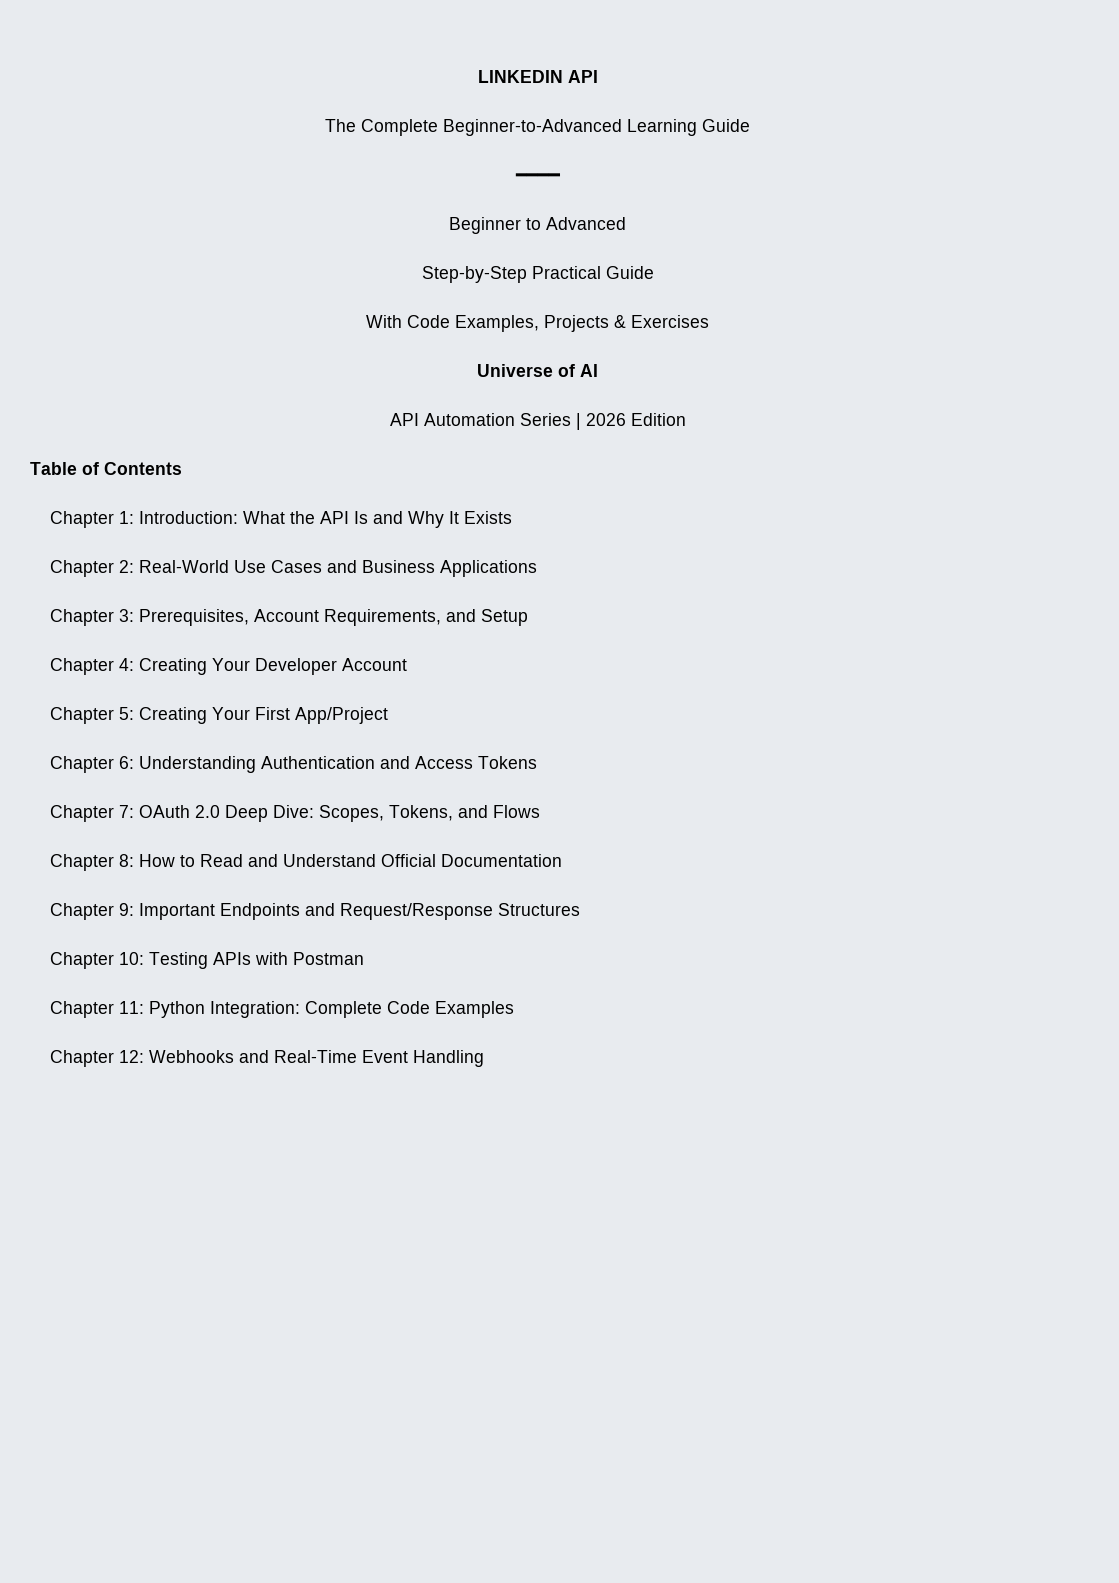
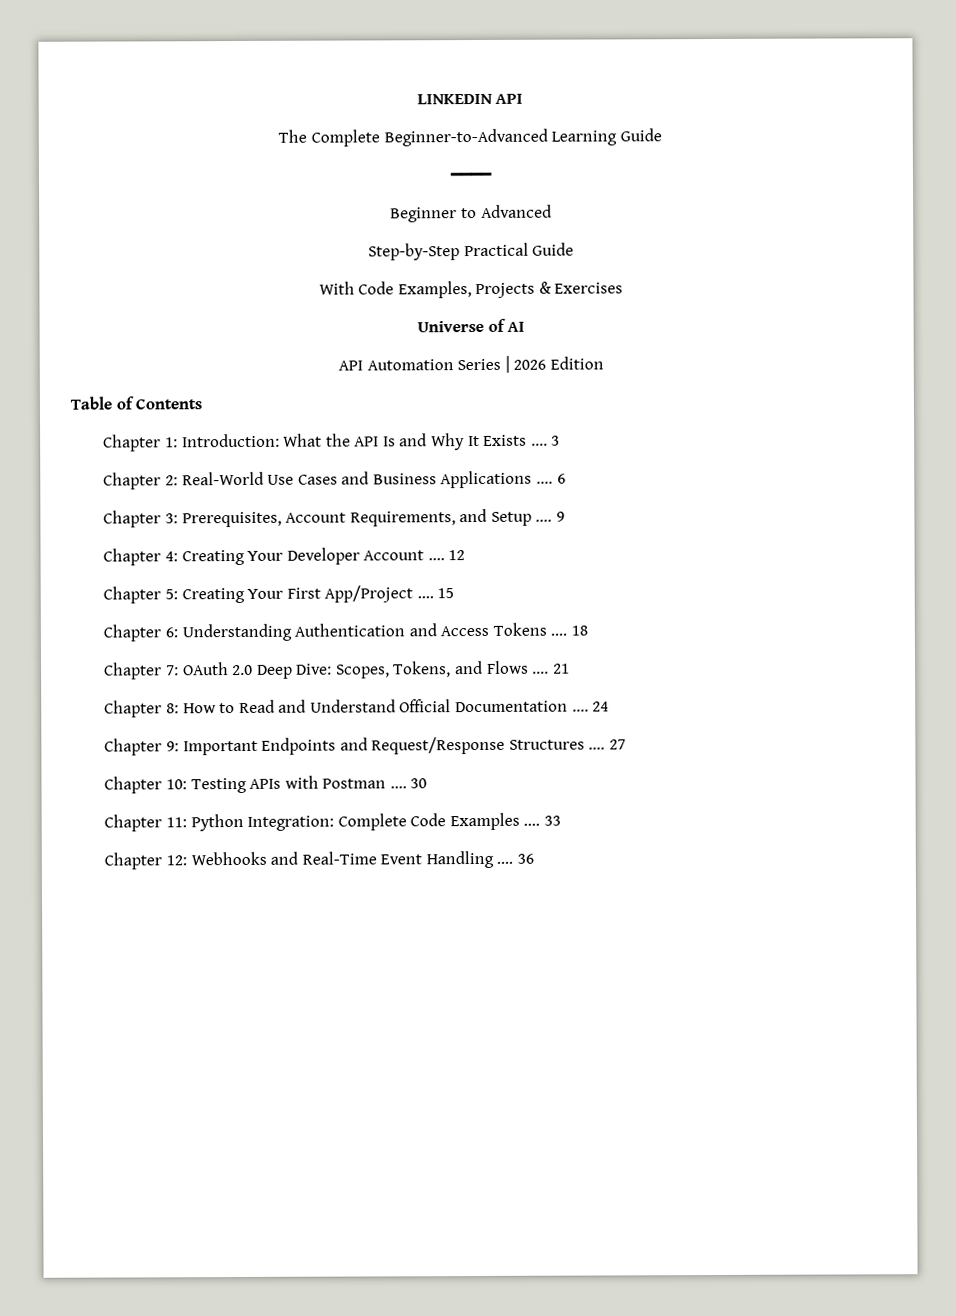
- Chapter 1: Introduction: What the API Is and Why It Exists
+ Chapter 1: Introduction: What the API Is and Why It Exists .... 3
- Chapter 2: Real-World Use Cases and Business Applications
+ Chapter 2: Real-World Use Cases and Business Applications .... 6
- Chapter 3: Prerequisites, Account Requirements, and Setup
+ Chapter 3: Prerequisites, Account Requirements, and Setup .... 9
- Chapter 4: Creating Your Developer Account
+ Chapter 4: Creating Your Developer Account .... 12
- Chapter 5: Creating Your First App/Project
+ Chapter 5: Creating Your First App/Project .... 15
- Chapter 6: Understanding Authentication and Access Tokens
+ Chapter 6: Understanding Authentication and Access Tokens .... 18
- Chapter 7: OAuth 2.0 Deep Dive: Scopes, Tokens, and Flows
+ Chapter 7: OAuth 2.0 Deep Dive: Scopes, Tokens, and Flows .... 21
- Chapter 8: How to Read and Understand Official Documentation
+ Chapter 8: How to Read and Understand Official Documentation .... 24
- Chapter 9: Important Endpoints and Request/Response Structures
+ Chapter 9: Important Endpoints and Request/Response Structures .... 27
- Chapter 10: Testing APIs with Postman
+ Chapter 10: Testing APIs with Postman .... 30
- Chapter 11: Python Integration: Complete Code Examples
+ Chapter 11: Python Integration: Complete Code Examples .... 33
- Chapter 12: Webhooks and Real-Time Event Handling
+ Chapter 12: Webhooks and Real-Time Event Handling .... 36

